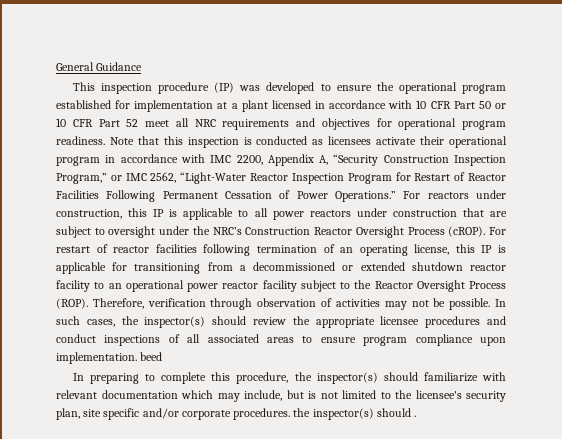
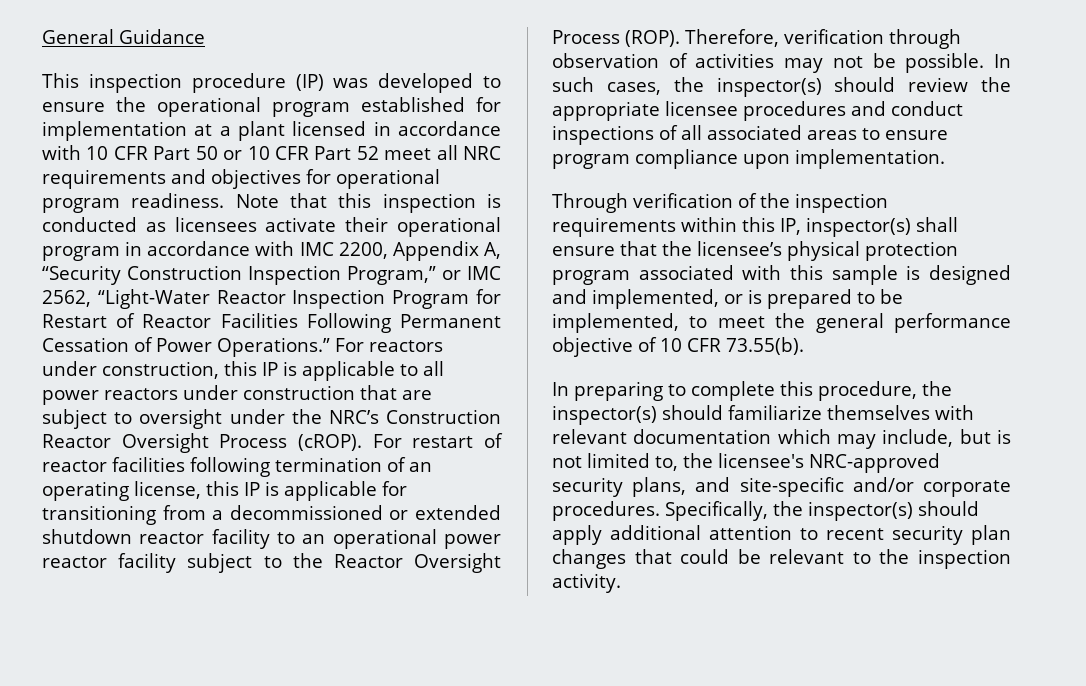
- In such cases, the inspector(s) should review the appropriate licensee procedures and conduct inspections of all associated areas to ensure program compliance upon implementation. beed
+ In such cases, the inspector(s) should review the appropriate licensee procedures and conduct inspections of all associated areas to ensure program compliance upon implementation.
+ Through verification of the inspection requirements within this IP, inspector(s) shall ensure that the licensee’s physical protection program associated with this sample is designed and implemented, or is prepared to be implemented, to meet the general performance objective of 10 CFR 73.55(b).
- In preparing to complete this procedure, the inspector(s) should familiarize with relevant documentation which may include, but is not limited to the licensee's security plan, site specific and/or corporate procedures. the inspector(s) should .
+ In preparing to complete this procedure, the inspector(s) should familiarize themselves with relevant documentation which may include, but is not limited to, the licensee's NRC-approved security plans, and site-specific and/or corporate procedures. Specifically, the inspector(s) should apply additional attention to recent security plan changes that could be relevant to the inspection activity.

